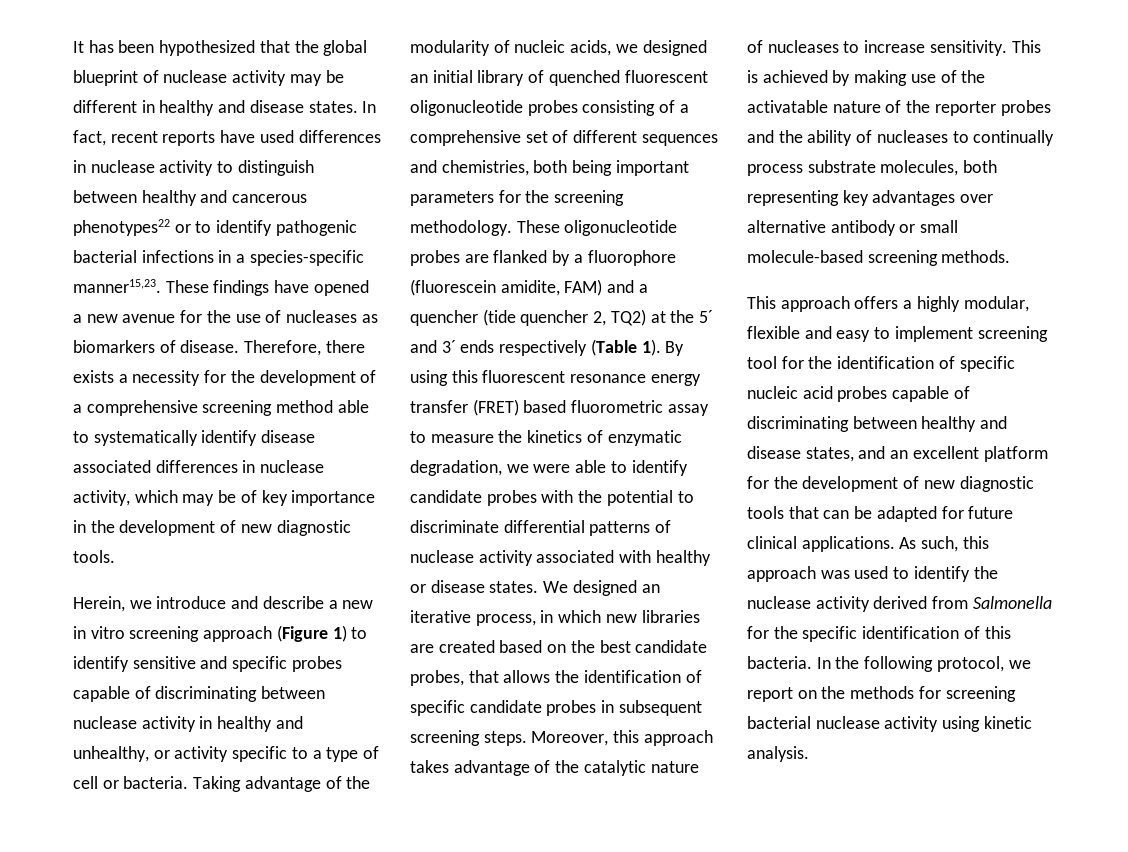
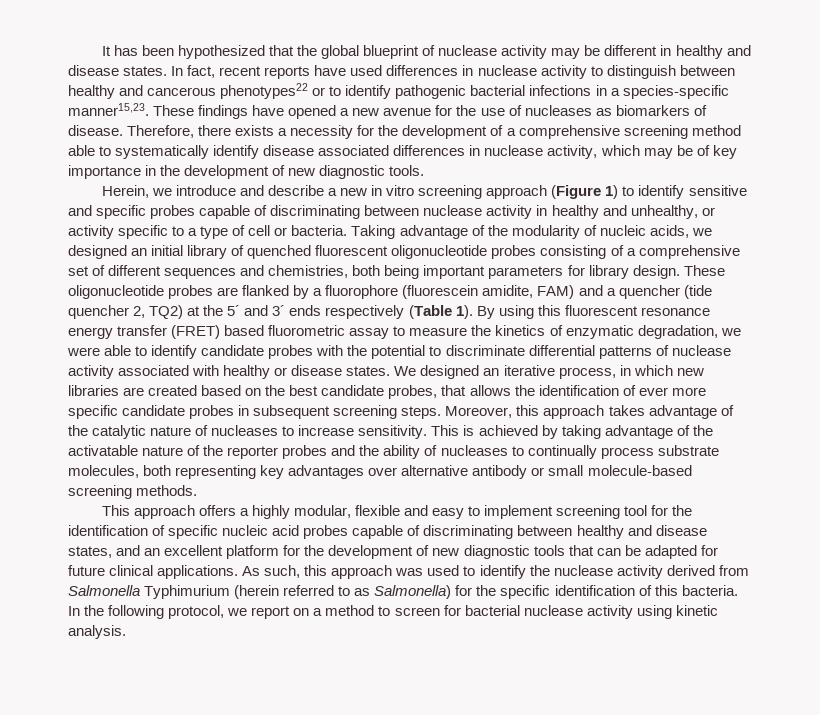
- Taking advantage of the modularity of nucleic acids, we designed an initial library of quenched fluorescent oligonucleotide probes consisting of a comprehensive set of different sequences and chemistries, both being important parameters for the screening methodology.
+ Taking advantage of the modularity of nucleic acids, we designed an initial library of quenched fluorescent oligonucleotide probes consisting of a comprehensive set of different sequences and chemistries, both being important parameters for library design.
- We designed an iterative process, in which new libraries are created based on the best candidate probes, that allows the identification of specific candidate probes in subsequent screening steps.
+ We designed an iterative process, in which new libraries are created based on the best candidate probes, that allows the identification of ever more specific candidate probes in subsequent screening steps.
- This is achieved by making use of the activatable nature of the reporter probes and the ability of nucleases to continually process substrate molecules, both representing key advantages over alternative antibody or small molecule-based screening methods.
+ This is achieved by taking advantage of the activatable nature of the reporter probes and the ability of nucleases to continually process substrate molecules, both representing key advantages over alternative antibody or small molecule-based screening methods.
- As such, this approach was used to identify the nuclease activity derived from Salmonella for the specific identification of this bacteria.
+ As such, this approach was used to identify the nuclease activity derived from Salmonella Typhimurium (herein referred to as Salmonella) for the specific identification of this bacteria.
- In the following protocol, we report on the methods for screening bacterial nuclease activity using kinetic analysis.
+ In the following protocol, we report on a method to screen for bacterial nuclease activity using kinetic analysis.

